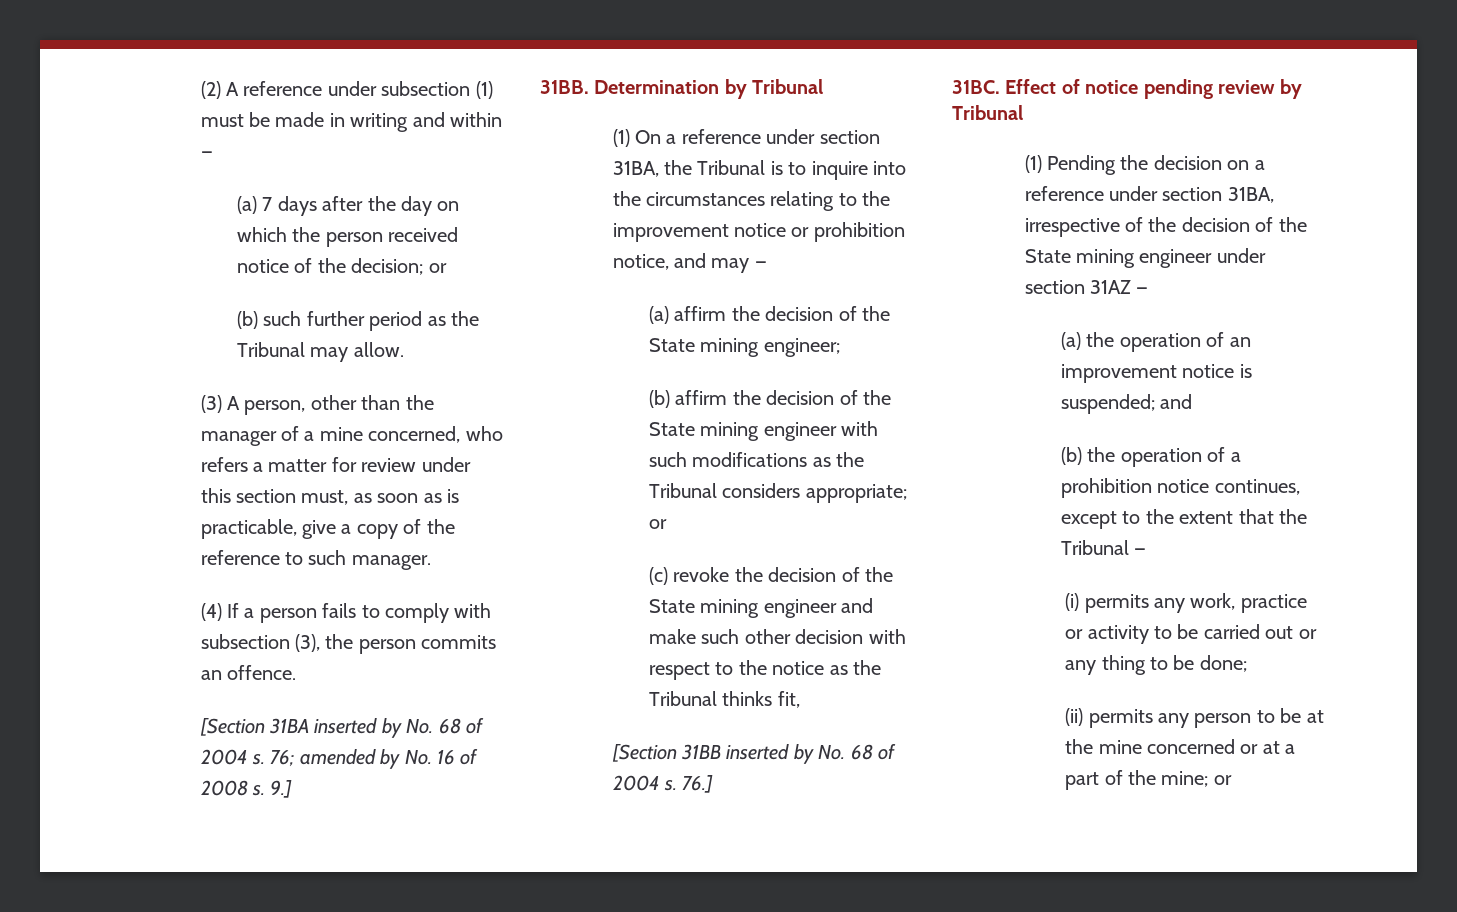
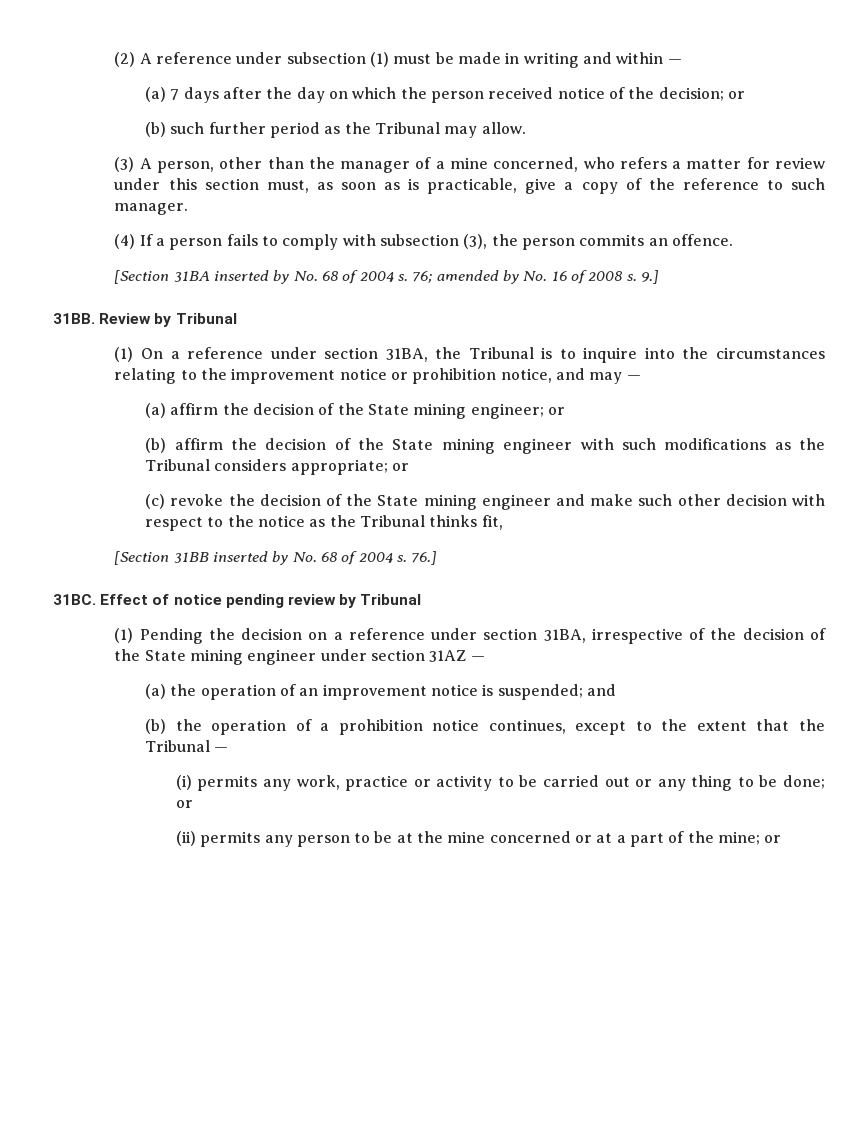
- Determination by Tribunal
+ Review by Tribunal
- (a) affirm the decision of the State mining engineer;
+ (a) affirm the decision of the State mining engineer; or
- (i) permits any work, practice or activity to be carried out or any thing to be done;
+ (i) permits any work, practice or activity to be carried out or any thing to be done; or

